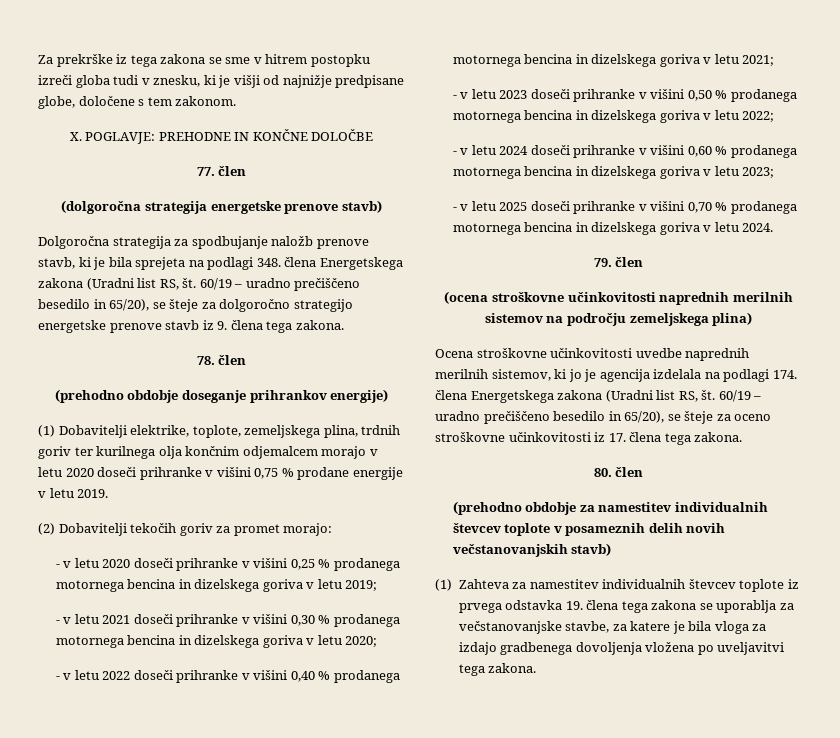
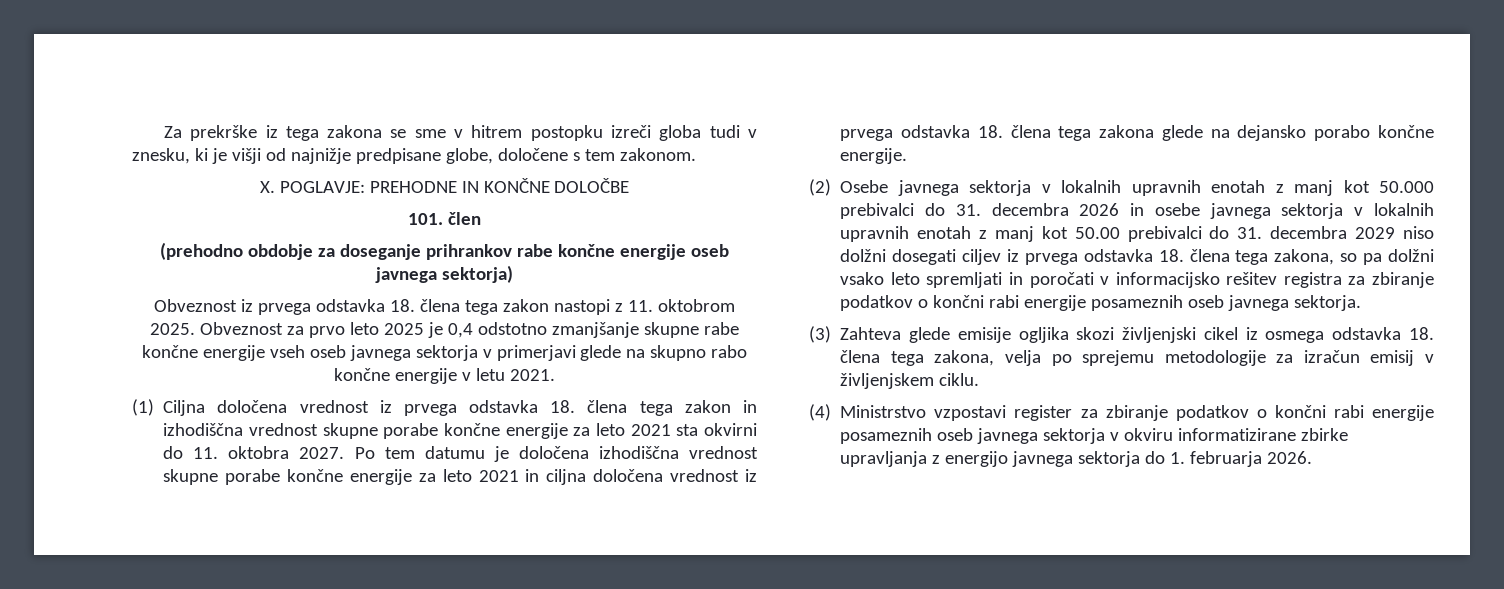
- 77. člen
- (dolgoročna strategija energetske prenove stavb)
- Dolgoročna strategija za spodbujanje naložb prenove stavb, ki je bila sprejeta na podlagi 348. člena Energetskega zakona (Uradni list RS, št. 60/19 – uradno prečiščeno besedilo in 65/20), se šteje za dolgoročno strategijo energetske prenove stavb iz 9. člena tega zakona.
- 78. člen
- (prehodno obdobje doseganje prihrankov energije)
- (1) Dobavitelji elektrike, toplote, zemeljskega plina, trdnih goriv ter kurilnega olja končnim odjemalcem morajo v letu 2020 doseči prihranke v višini 0,75 % prodane energije v letu 2019.
- (2) Dobavitelji tekočih goriv za promet morajo:
- - v letu 2020 doseči prihranke v višini 0,25 % prodanega motornega bencina in dizelskega goriva v letu 2019;
- - v letu 2021 doseči prihranke v višini 0,30 % prodanega motornega bencina in dizelskega goriva v letu 2020;
- - v letu 2022 doseči prihranke v višini 0,40 % prodanega motornega bencina in dizelskega goriva v letu 2021;
- - v letu 2023 doseči prihranke v višini 0,50 % prodanega motornega bencina in dizelskega goriva v letu 2022;
- - v letu 2024 doseči prihranke v višini 0,60 % prodanega motornega bencina in dizelskega goriva v letu 2023;
- - v letu 2025 doseči prihranke v višini 0,70 % prodanega motornega bencina in dizelskega goriva v letu 2024.
- 79. člen
- (ocena stroškovne učinkovitosti naprednih merilnih sistemov na področju zemeljskega plina)
- Ocena stroškovne učinkovitosti uvedbe naprednih merilnih sistemov, ki jo je agencija izdelala na podlagi 174. člena Energetskega zakona (Uradni list RS, št. 60/19 – uradno prečiščeno besedilo in 65/20), se šteje za oceno stroškovne učinkovitosti iz 17. člena tega zakona.
- 80. člen
- (prehodno obdobje za namestitev individualnih števcev toplote v posameznih delih novih večstanovanjskih stavb)
- (1) Zahteva za namestitev individualnih števcev toplote iz prvega odstavka 19. člena tega zakona se uporablja za večstanovanjske stavbe, za katere je bila vloga za izdajo gradbenega dovoljenja vložena po uveljavitvi tega zakona.
+ 101. člen
+ (prehodno obdobje za doseganje prihrankov rabe končne energije oseb javnega sektorja)
+ Obveznost iz prvega odstavka 18. člena tega zakon nastopi z 11. oktobrom 2025. Obveznost za prvo leto 2025 je 0,4 odstotno zmanjšanje skupne rabe končne energije vseh oseb javnega sektorja v primerjavi glede na skupno rabo končne energije v letu 2021.
+ (1) Ciljna določena vrednost iz prvega odstavka 18. člena tega zakon in izhodiščna vrednost skupne porabe končne energije za leto 2021 sta okvirni do 11. oktobra 2027. Po tem datumu je določena izhodiščna vrednost skupne porabe končne energije za leto 2021 in ciljna določena vrednost iz prvega odstavka 18. člena tega zakona glede na dejansko porabo končne energije.
+ (2) Osebe javnega sektorja v lokalnih upravnih enotah z manj kot 50.000 prebivalci do 31. decembra 2026 in osebe javnega sektorja v lokalnih upravnih enotah z manj kot 50.00 prebivalci do 31. decembra 2029 niso dolžni dosegati ciljev iz prvega odstavka 18. člena tega zakona, so pa dolžni vsako leto spremljati in poročati v informacijsko rešitev registra za zbiranje podatkov o končni rabi energije posameznih oseb javnega sektorja.
+ (3) Zahteva glede emisije ogljika skozi življenjski cikel iz osmega odstavka 18. člena tega zakona, velja po sprejemu metodologije za izračun emisij v življenjskem ciklu.
+ (4) Ministrstvo vzpostavi register za zbiranje podatkov o končni rabi energije posameznih oseb javnega sektorja v okviru informatizirane zbirke upravljanja z energijo javnega sektorja do 1. februarja 2026.

